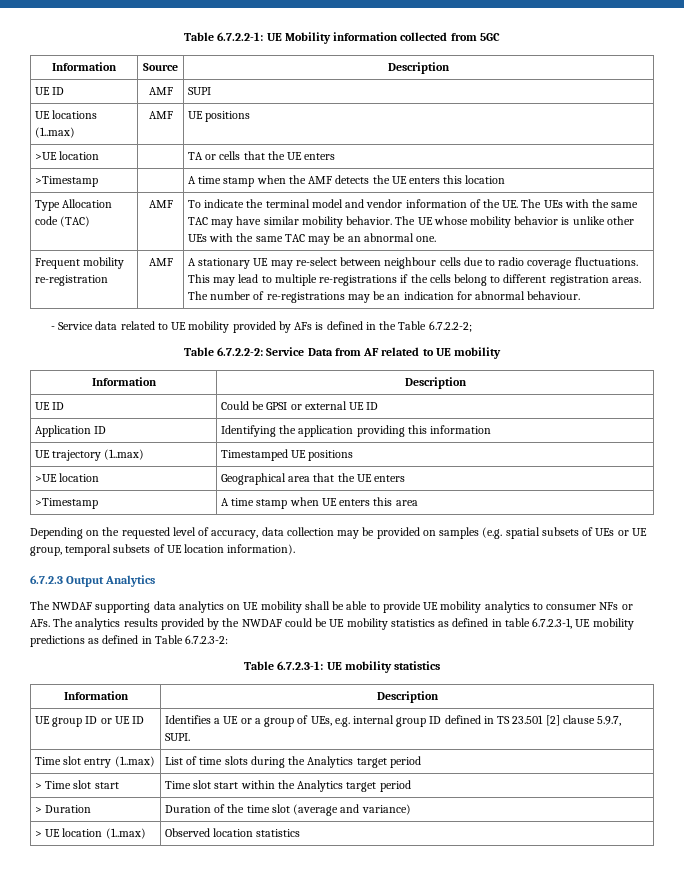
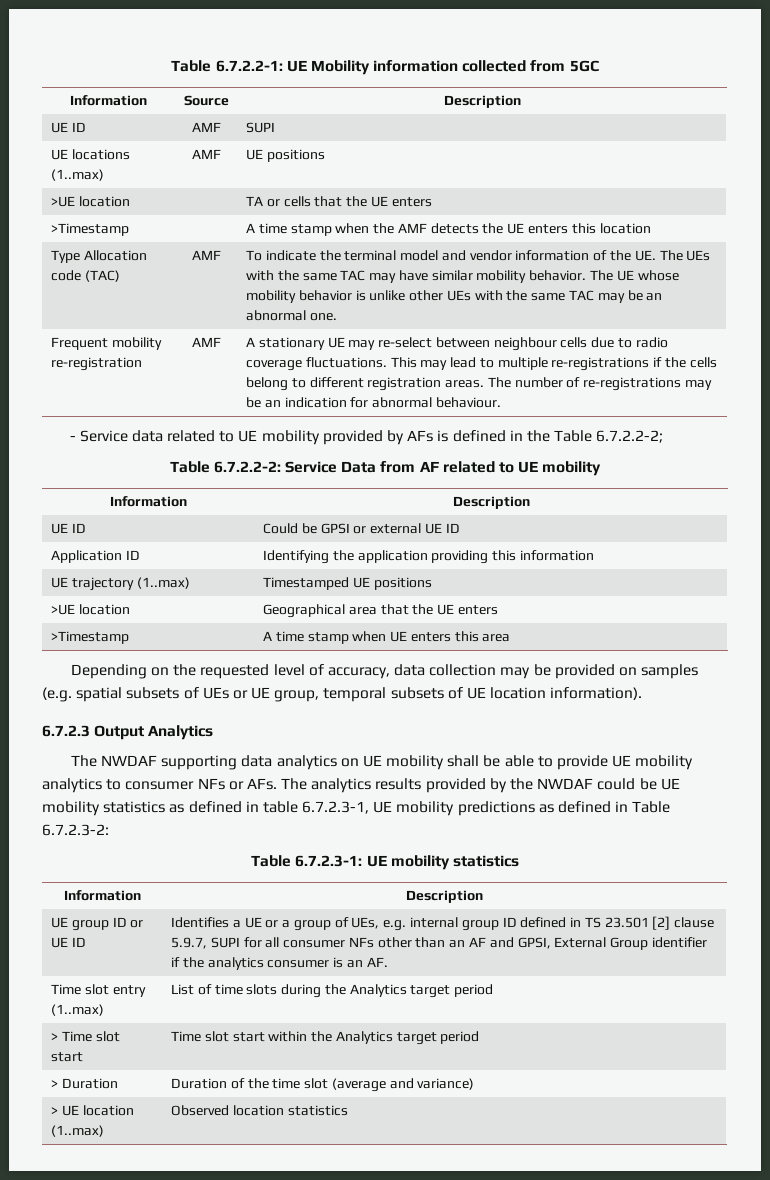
- Identifies a UE or a group of UEs, e.g. internal group ID defined in TS 23.501 [2] clause 5.9.7, SUPI.
+ Identifies a UE or a group of UEs, e.g. internal group ID defined in TS 23.501 [2] clause 5.9.7, SUPI for all consumer NFs other than an AF and GPSI, External Group identifier if the analytics consumer is an AF.

